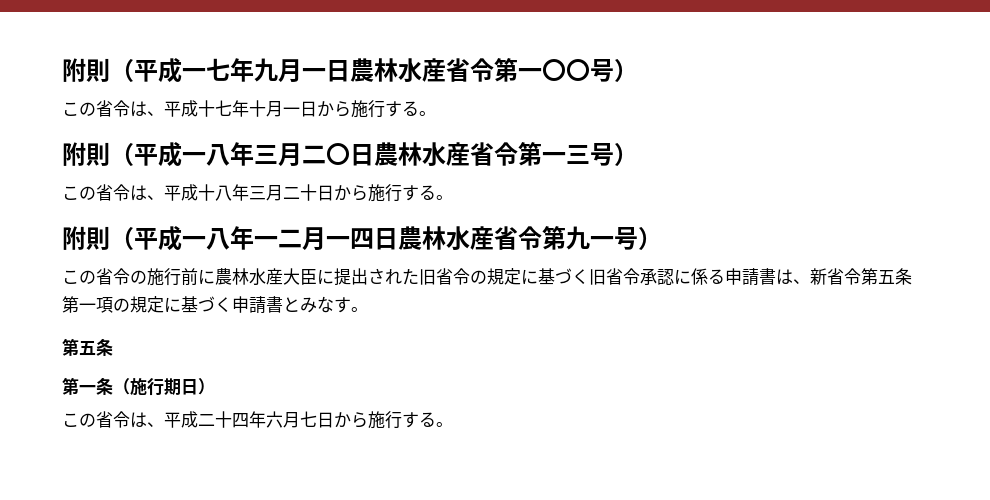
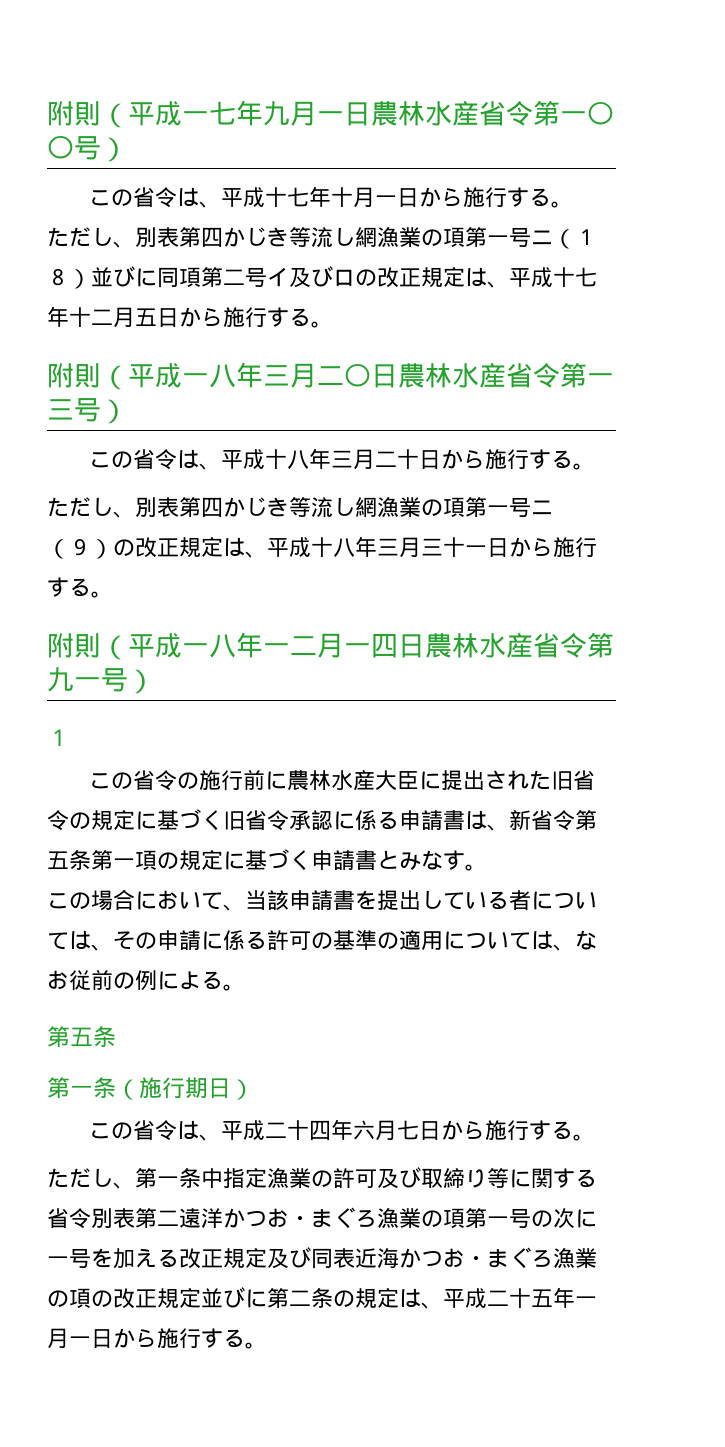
+ ただし、別表第四かじき等流し網漁業の項第一号ニ（１８）並びに同項第二号イ及びロの改正規定は、平成十七年十二月五日から施行する。
+ ただし、別表第四かじき等流し網漁業の項第一号ニ（９）の改正規定は、平成十八年三月三十一日から施行する。
  附則（平成一八年一二月一四日農林水産省令第九一号）
+ １
+ この場合において、当該申請書を提出している者については、その申請に係る許可の基準の適用については、なお従前の例による。
+ ただし、第一条中指定漁業の許可及び取締り等に関する省令別表第二遠洋かつお・まぐろ漁業の項第一号の次に一号を加える改正規定及び同表近海かつお・まぐろ漁業の項の改正規定並びに第二条の規定は、平成二十五年一月一日から施行する。

